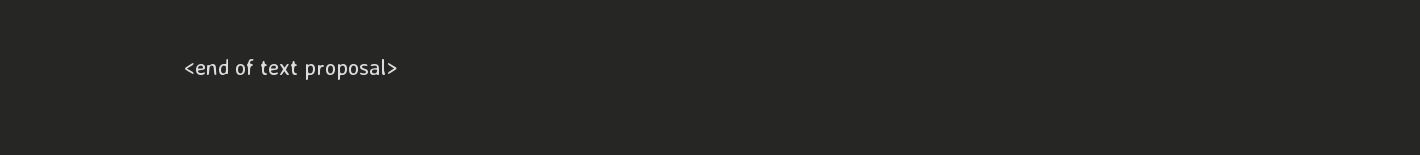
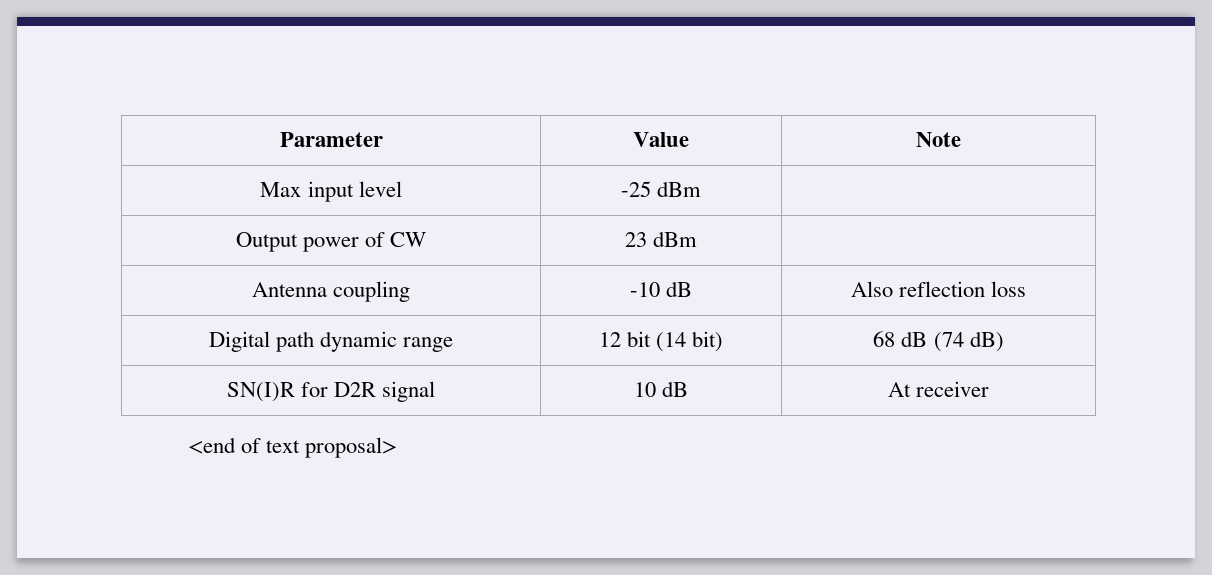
+ Parameter | Value | Note
+ Max input level | -25 dBm |
+ Output power of CW | 23 dBm |
+ Antenna coupling | -10 dB | Also reflection loss
+ Digital path dynamic range | 12 bit (14 bit) | 68 dB (74 dB)
+ SN(I)R for D2R signal | 10 dB | At receiver

